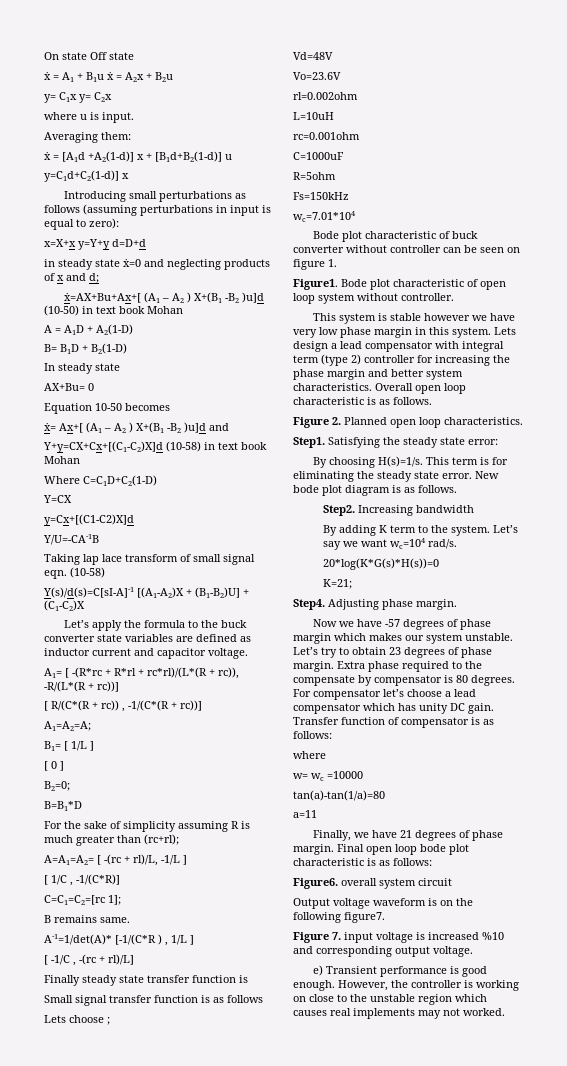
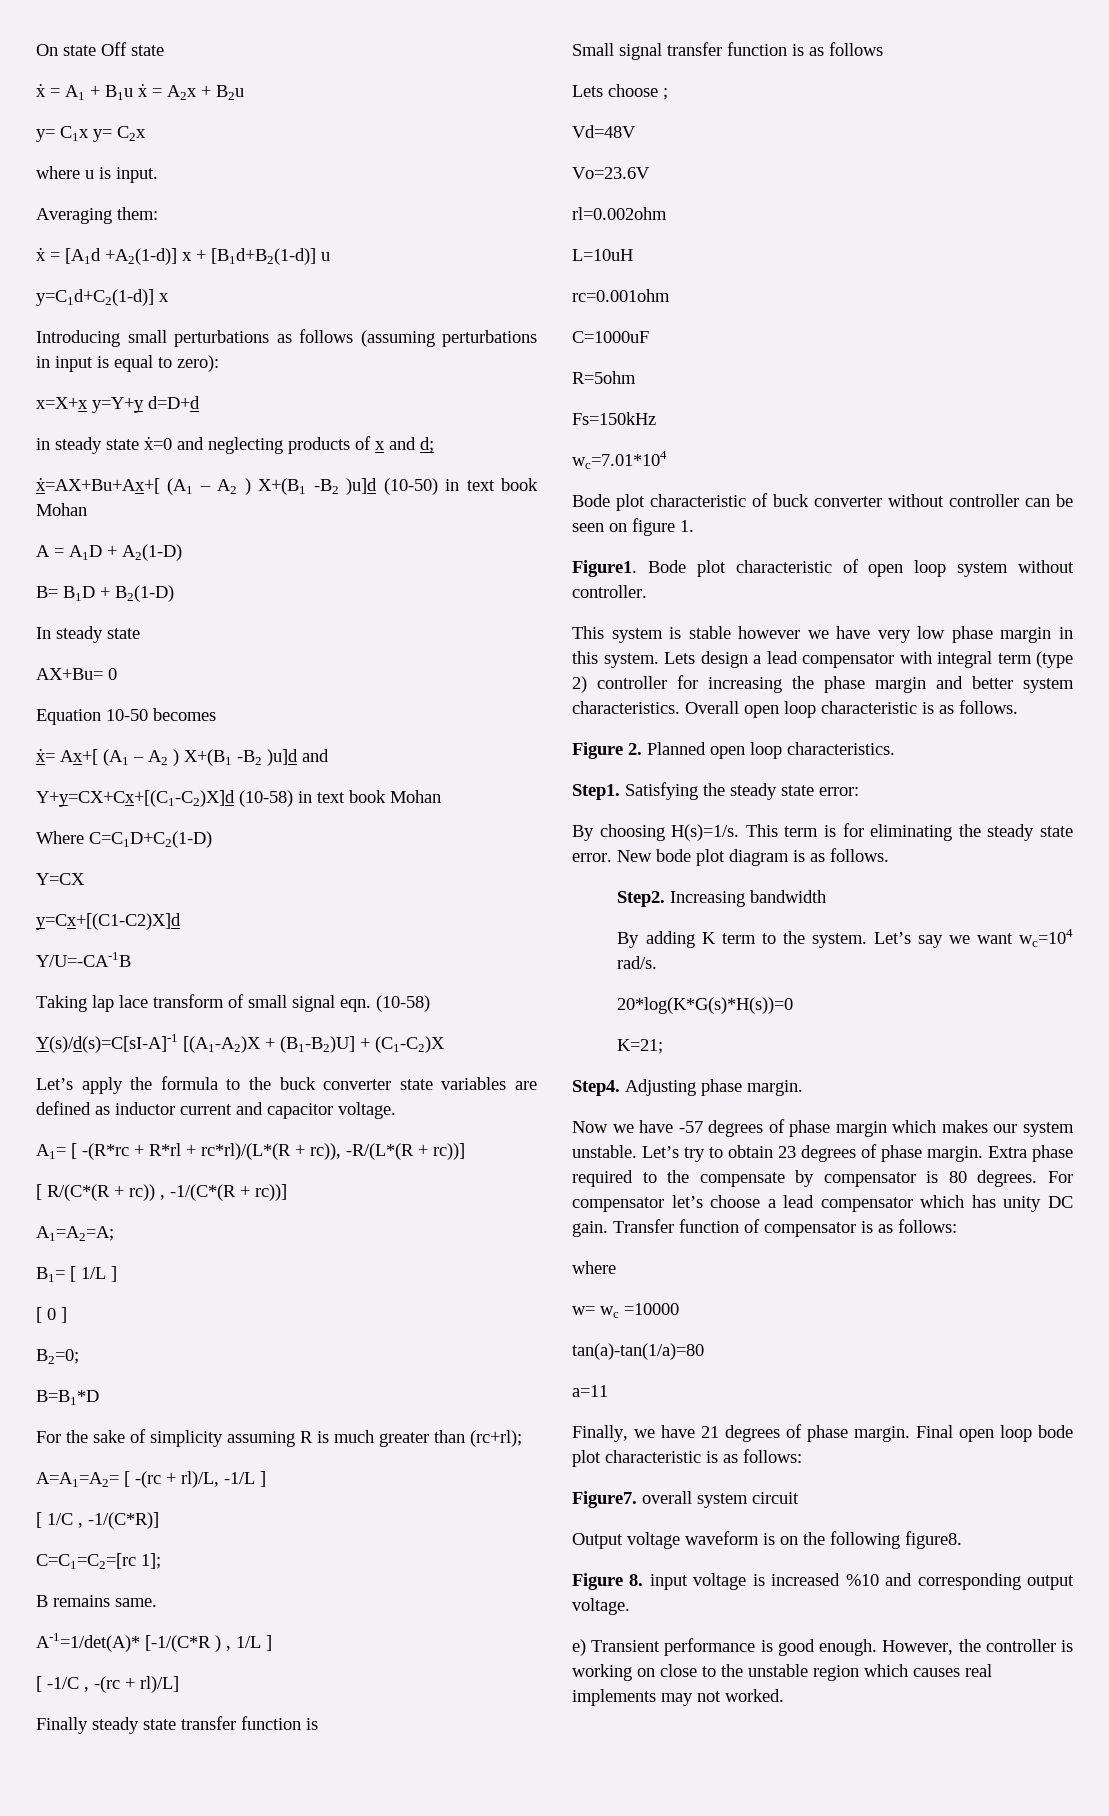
- Figure6. overall system circuit
+ Figure7. overall system circuit
- Output voltage waveform is on the following figure7.
- Figure 7. input voltage is increased %10 and corresponding output voltage.
+ Output voltage waveform is on the following figure8.
+ Figure 8. input voltage is increased %10 and corresponding output voltage.

